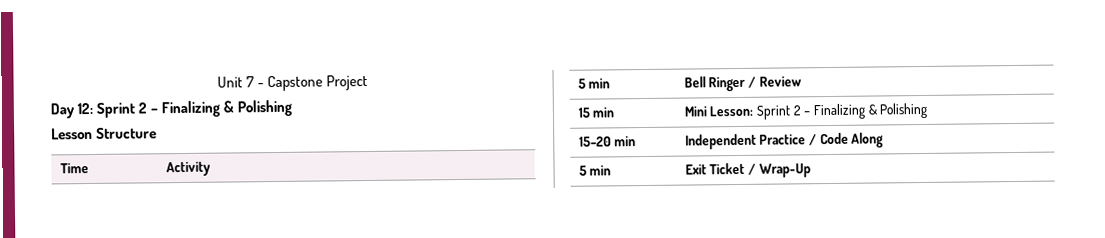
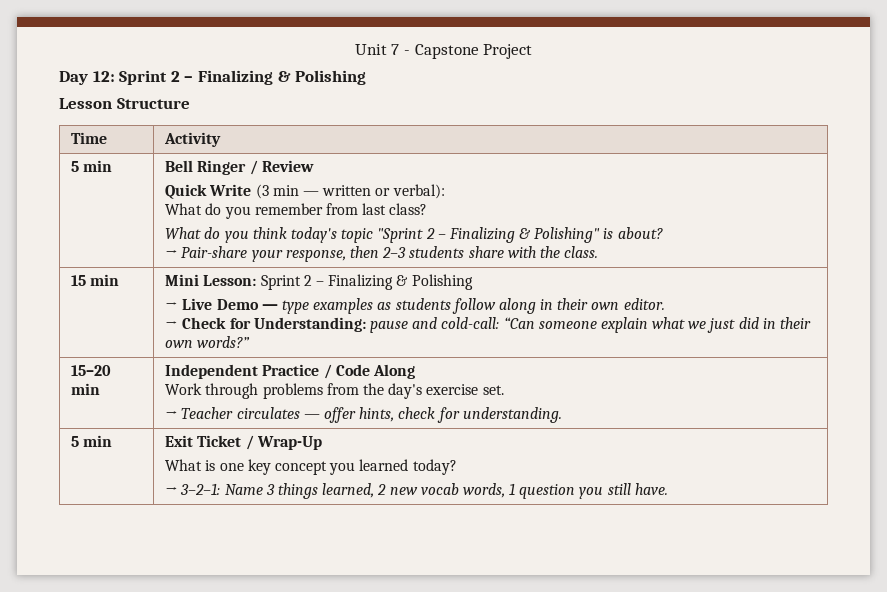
+ Quick Write (3 min — written or verbal):
+ What do you remember from last class?
+ What do you think today's topic "Sprint 2 – Finalizing & Polishing" is about?
+ → Pair-share your response, then 2–3 students share with the class.
+ → Live Demo — type examples as students follow along in their own editor.
+ → Check for Understanding: pause and cold-call: “Can someone explain what we just did in their own words?”
  15–20 min | Independent Practice / Code Along
+ Work through problems from the day's exercise set.
+ → Teacher circulates — offer hints, check for understanding.
  5 min | Exit Ticket / Wrap-Up
+ What is one key concept you learned today?
+ → 3–2–1: Name 3 things learned, 2 new vocab words, 1 question you still have.

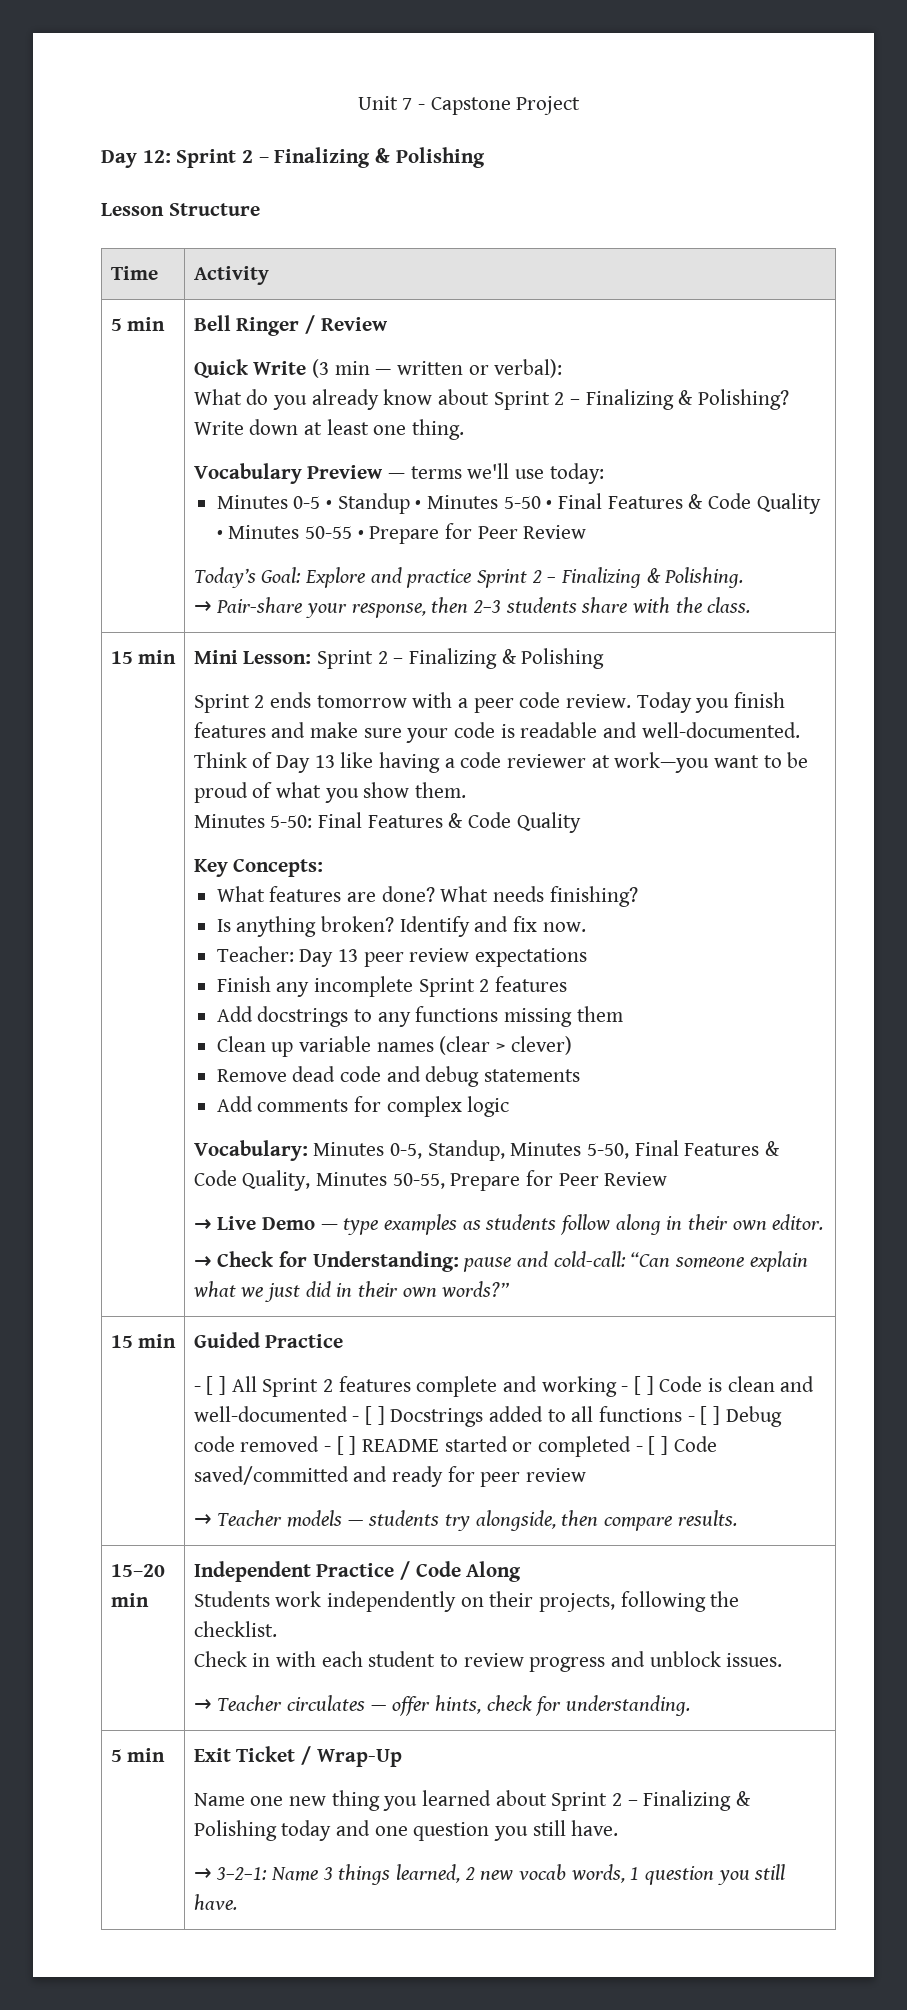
- What do you remember from last class?
- What do you think today's topic "Sprint 2 – Finalizing & Polishing" is about?
+ What do you already know about Sprint 2 – Finalizing & Polishing? Write down at least one thing.
+ Vocabulary Preview — terms we'll use today:
+ Minutes 0-5 • Standup • Minutes 5-50 • Final Features & Code Quality • Minutes 50-55 • Prepare for Peer Review
+ Today’s Goal: Explore and practice Sprint 2 – Finalizing & Polishing.
+ Sprint 2 ends tomorrow with a peer code review. Today you finish features and make sure your code is readable and well-documented. Think of Day 13 like having a code reviewer at work—you want to be proud of what you show them.
+ Minutes 5-50: Final Features & Code Quality
+ Key Concepts:
+ What features are done? What needs finishing?
+ Is anything broken? Identify and fix now.
+ Teacher: Day 13 peer review expectations
+ Finish any incomplete Sprint 2 features
+ Add docstrings to any functions missing them
+ Clean up variable names (clear > clever)
+ Remove dead code and debug statements
+ Add comments for complex logic
+ Vocabulary: Minutes 0-5, Standup, Minutes 5-50, Final Features & Code Quality, Minutes 50-55, Prepare for Peer Review
+ 15 min | Guided Practice
+ - [ ] All Sprint 2 features complete and working - [ ] Code is clean and well-documented - [ ] Docstrings added to all functions - [ ] Debug code removed - [ ] README started or completed - [ ] Code saved/committed and ready for peer review
+ → Teacher models — students try alongside, then compare results.
  15–20 min | Independent Practice / Code Along
- Work through problems from the day's exercise set.
+ Students work independently on their projects, following the checklist.
+ Check in with each student to review progress and unblock issues.
- What is one key concept you learned today?
+ Name one new thing you learned about Sprint 2 – Finalizing & Polishing today and one question you still have.

